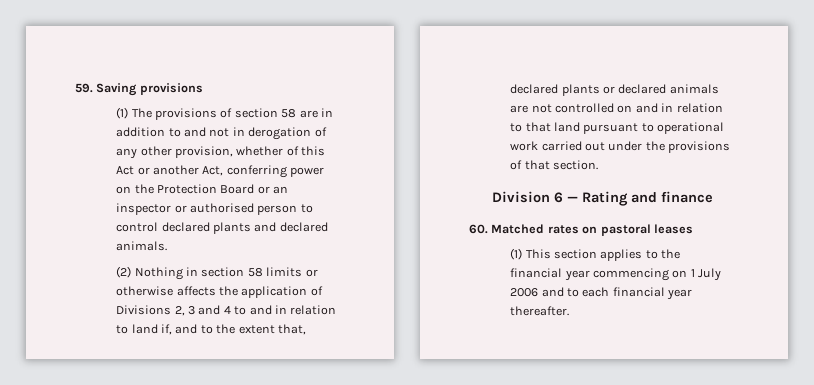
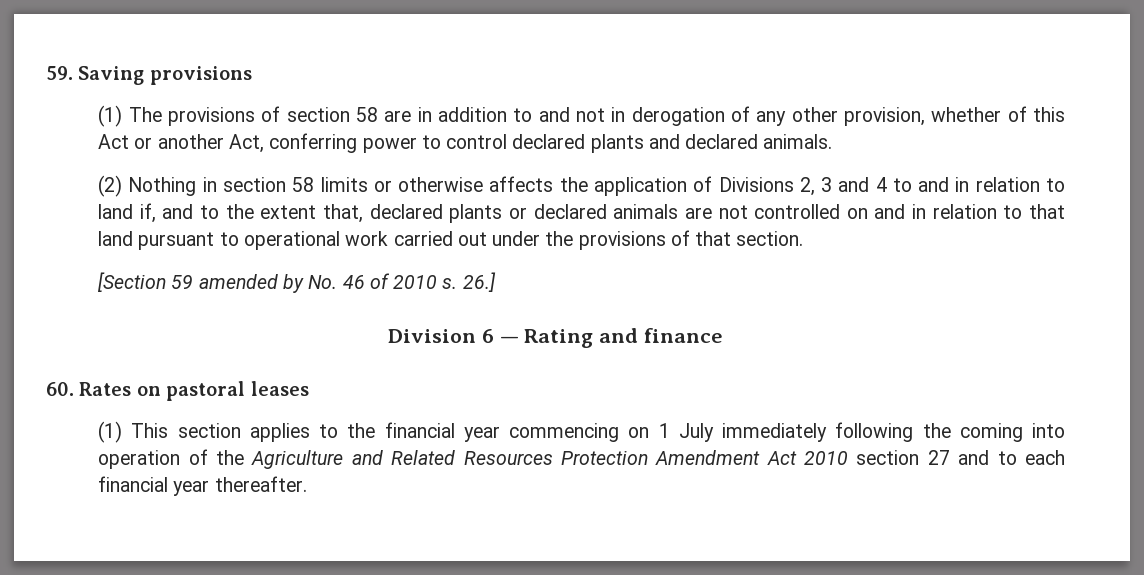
- (1) The provisions of section 58 are in addition to and not in derogation of any other provision, whether of this Act or another Act, conferring power on the Protection Board or an inspector or authorised person to control declared plants and declared animals.
+ (1) The provisions of section 58 are in addition to and not in derogation of any other provision, whether of this Act or another Act, conferring power to control declared plants and declared animals.
+ [Section 59 amended by No. 46 of 2010 s. 26.]
- 60. Matched rates on pastoral leases
+ 60. Rates on pastoral leases
- (1) This section applies to the financial year commencing on 1 July 2006 and to each financial year thereafter.
+ (1) This section applies to the financial year commencing on 1 July immediately following the coming into operation of the Agriculture and Related Resources Protection Amendment Act 2010 section 27 and to each financial year thereafter.

